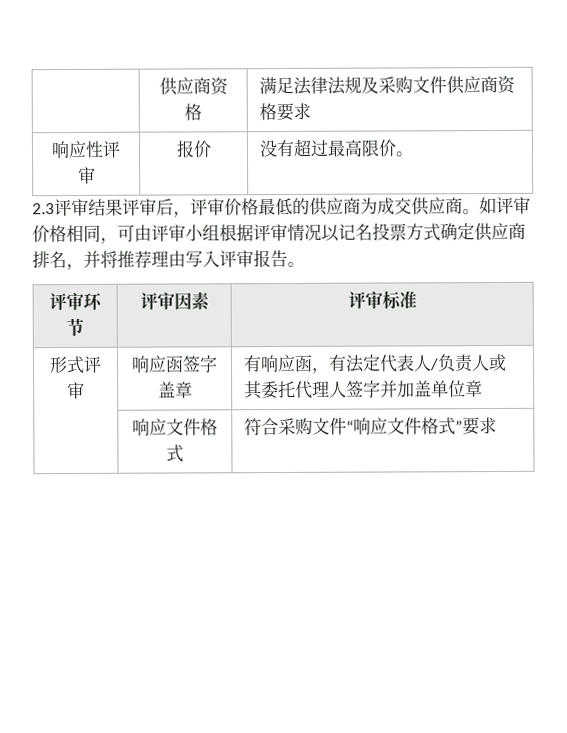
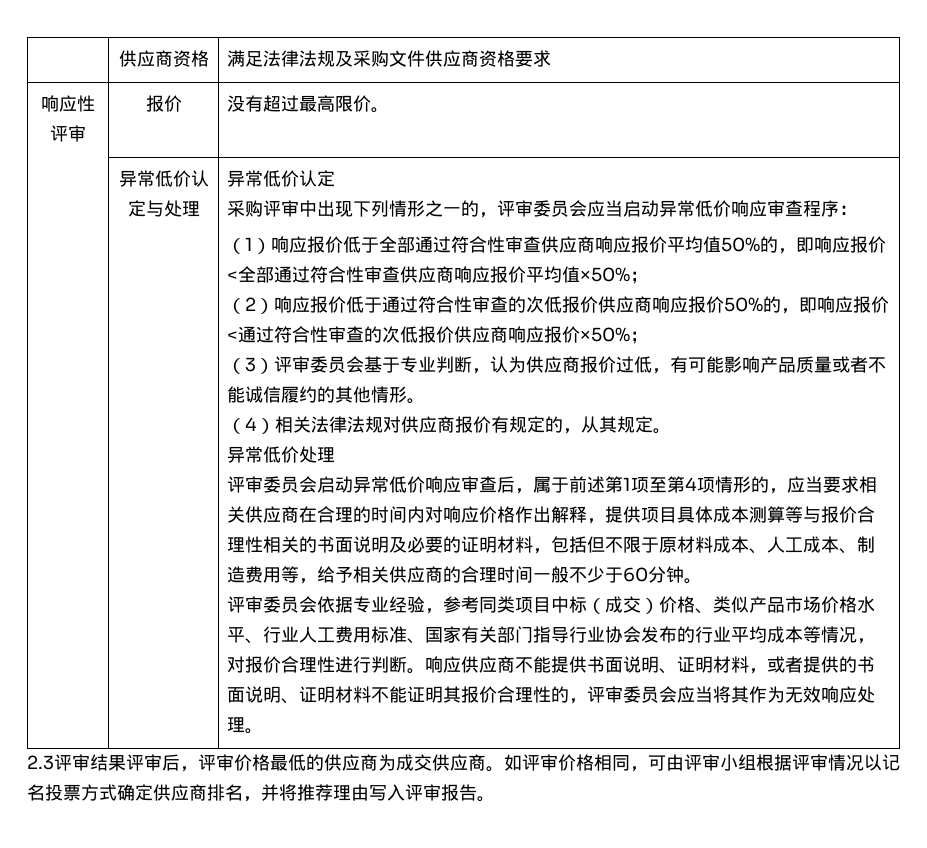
+ 异常低价认定与处理 | 异常低价认定
+ 采购评审中出现下列情形之一的，评审委员会应当启动异常低价响应审查程序：
+ （1）响应报价低于全部通过符合性审查供应商响应报价平均值50%的，即响应报价<全部通过符合性审查供应商响应报价平均值×50%；
+ （2）响应报价低于通过符合性审查的次低报价供应商响应报价50%的，即响应报价<通过符合性审查的次低报价供应商响应报价×50%；
+ （3）评审委员会基于专业判断，认为供应商报价过低，有可能影响产品质量或者不能诚信履约的其他情形。
+ （4）相关法律法规对供应商报价有规定的，从其规定。
+ 异常低价处理
+ 评审委员会启动异常低价响应审查后，属于前述第1项至第4项情形的，应当要求相关供应商在合理的时间内对响应价格作出解释，提供项目具体成本测算等与报价合理性相关的书面说明及必要的证明材料，包括但不限于原材料成本、人工成本、制造费用等，给予相关供应商的合理时间一般不少于60分钟。
+ 评审委员会依据专业经验，参考同类项目中标（成交）价格、类似产品市场价格水平、行业人工费用标准、国家有关部门指导行业协会发布的行业平均成本等情况，对报价合理性进行判断。响应供应商不能提供书面说明、证明材料，或者提供的书面说明、证明材料不能证明其报价合理性的，评审委员会应当将其作为无效响应处理。
- 评审环节 | 评审因素 | 评审标准
- 形式评审 | 响应函签字盖章 | 有响应函，有法定代表人/负责人或其委托代理人签字并加盖单位章
- | 响应文件格式 | 符合采购文件“响应文件格式”要求

